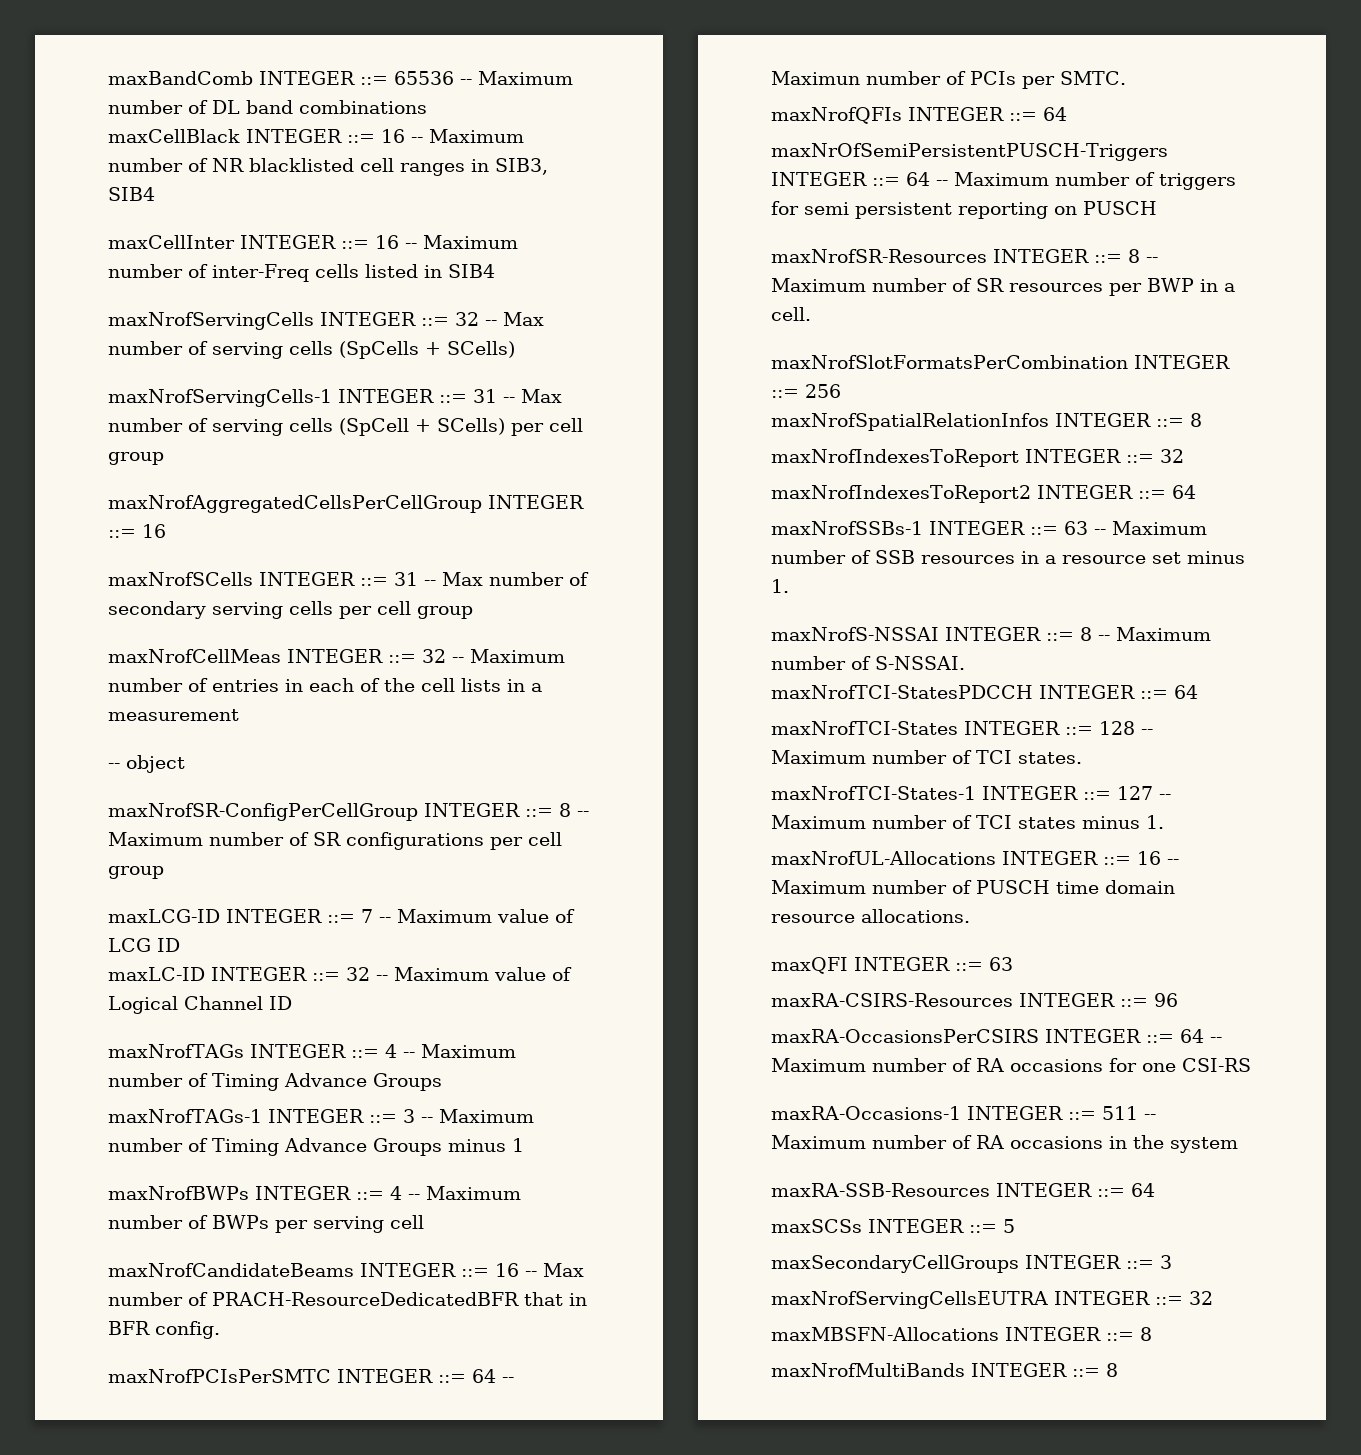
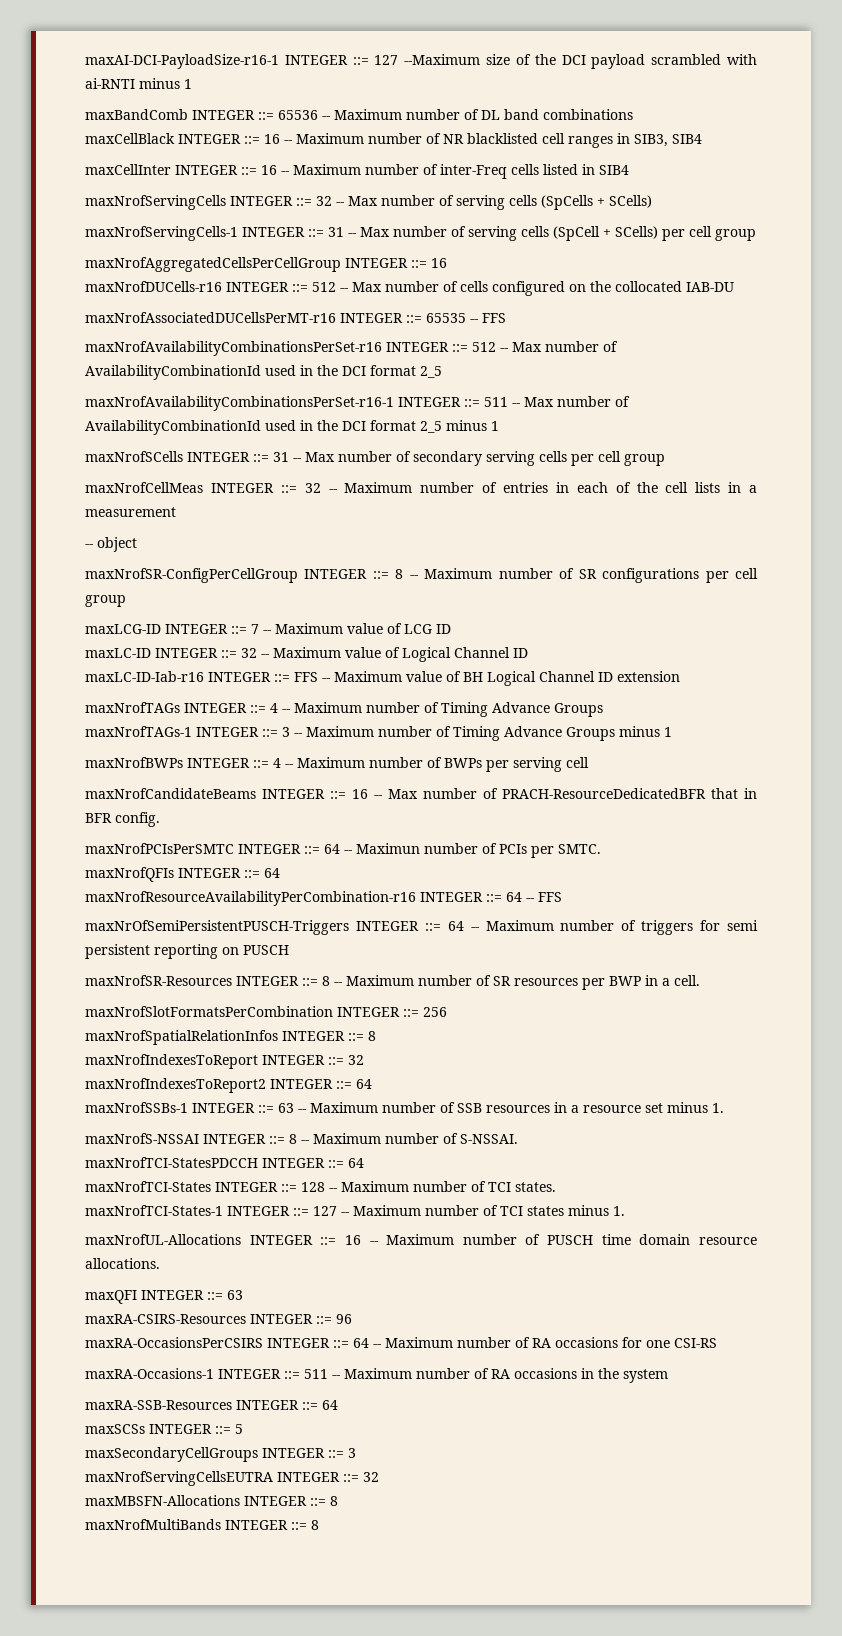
+ maxAI-DCI-PayloadSize-r16-1 INTEGER ::= 127 --Maximum size of the DCI payload scrambled with ai-RNTI minus 1
+ maxNrofDUCells-r16 INTEGER ::= 512 -- Max number of cells configured on the collocated IAB-DU
+ maxNrofAssociatedDUCellsPerMT-r16 INTEGER ::= 65535 -- FFS
+ maxNrofAvailabilityCombinationsPerSet-r16 INTEGER ::= 512 -- Max number of AvailabilityCombinationId used in the DCI format 2_5
+ maxNrofAvailabilityCombinationsPerSet-r16-1 INTEGER ::= 511 -- Max number of AvailabilityCombinationId used in the DCI format 2_5 minus 1
+ maxLC-ID-Iab-r16 INTEGER ::= FFS -- Maximum value of BH Logical Channel ID extension
+ maxNrofResourceAvailabilityPerCombination-r16 INTEGER ::= 64 -- FFS

